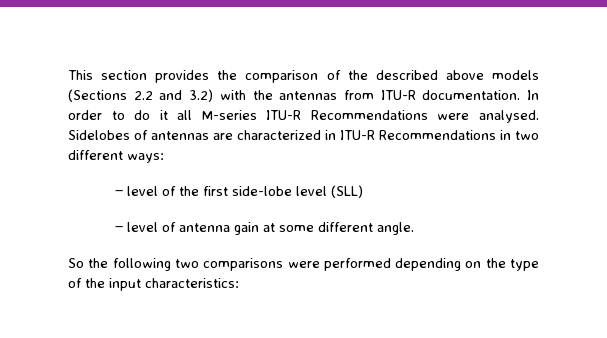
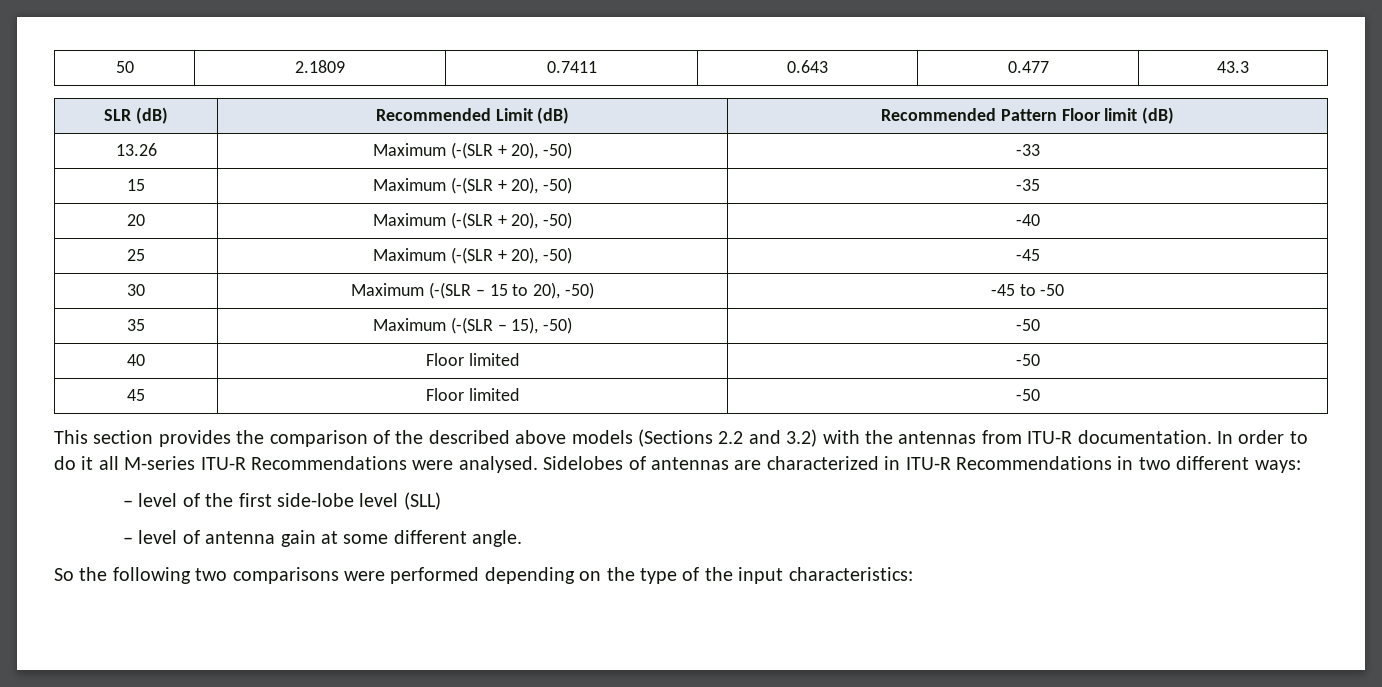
+ 50 | 2.1809 | 0.7411 | 0.643 | 0.477 | 43.3
+ SLR (dB) | Recommended Limit (dB) | Recommended Pattern Floor limit (dB)
+ 13.26 | Maximum (-(SLR + 20), -50) | -33
+ 15 | Maximum (-(SLR + 20), -50) | -35
+ 20 | Maximum (-(SLR + 20), -50) | -40
+ 25 | Maximum (-(SLR + 20), -50) | -45
+ 30 | Maximum (-(SLR – 15 to 20), -50) | -45 to -50
+ 35 | Maximum (-(SLR – 15), -50) | -50
+ 40 | Floor limited | -50
+ 45 | Floor limited | -50

